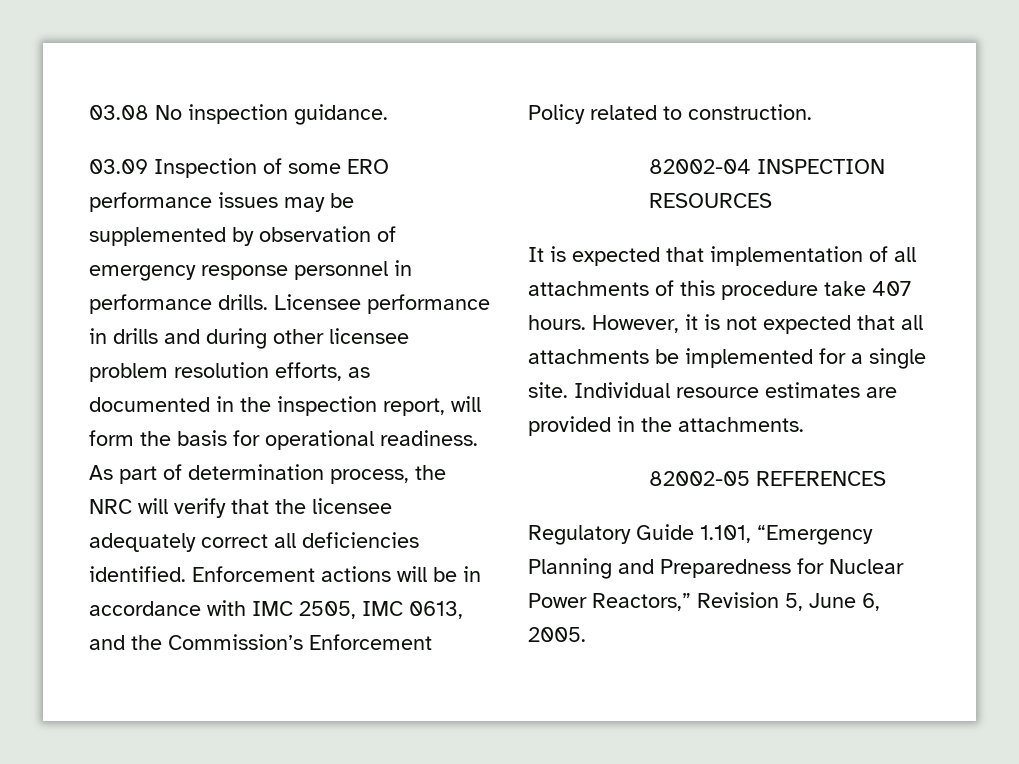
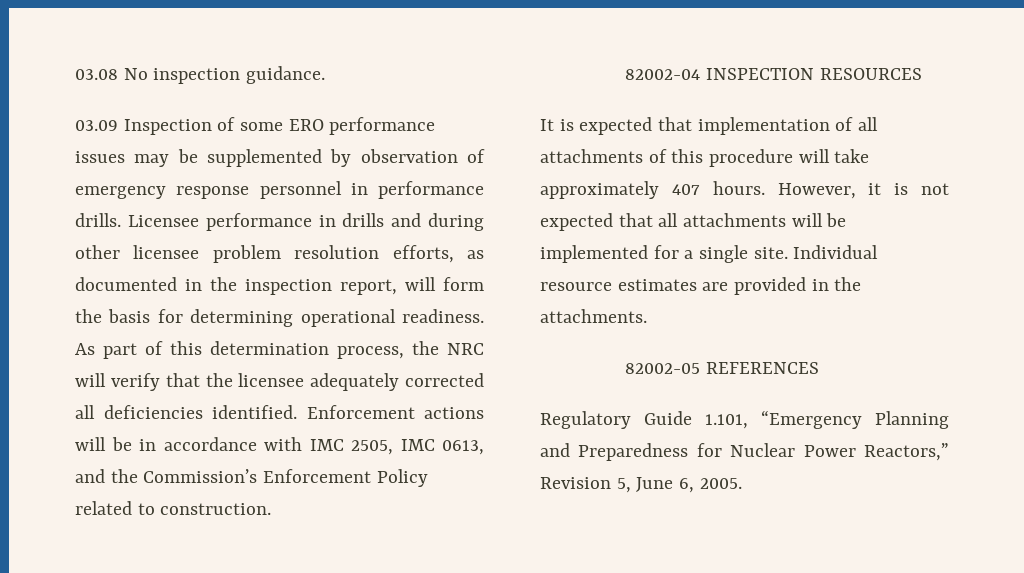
- Licensee performance in drills and during other licensee problem resolution efforts, as documented in the inspection report, will form the basis for operational readiness.
+ Licensee performance in drills and during other licensee problem resolution efforts, as documented in the inspection report, will form the basis for determining operational readiness.
- As part of determination process, the NRC will verify that the licensee adequately correct all deficiencies identified.
+ As part of this determination process, the NRC will verify that the licensee adequately corrected all deficiencies identified.
- It is expected that implementation of all attachments of this procedure take 407 hours.
+ It is expected that implementation of all attachments of this procedure will take approximately 407 hours.
- However, it is not expected that all attachments be implemented for a single site.
+ However, it is not expected that all attachments will be implemented for a single site.

